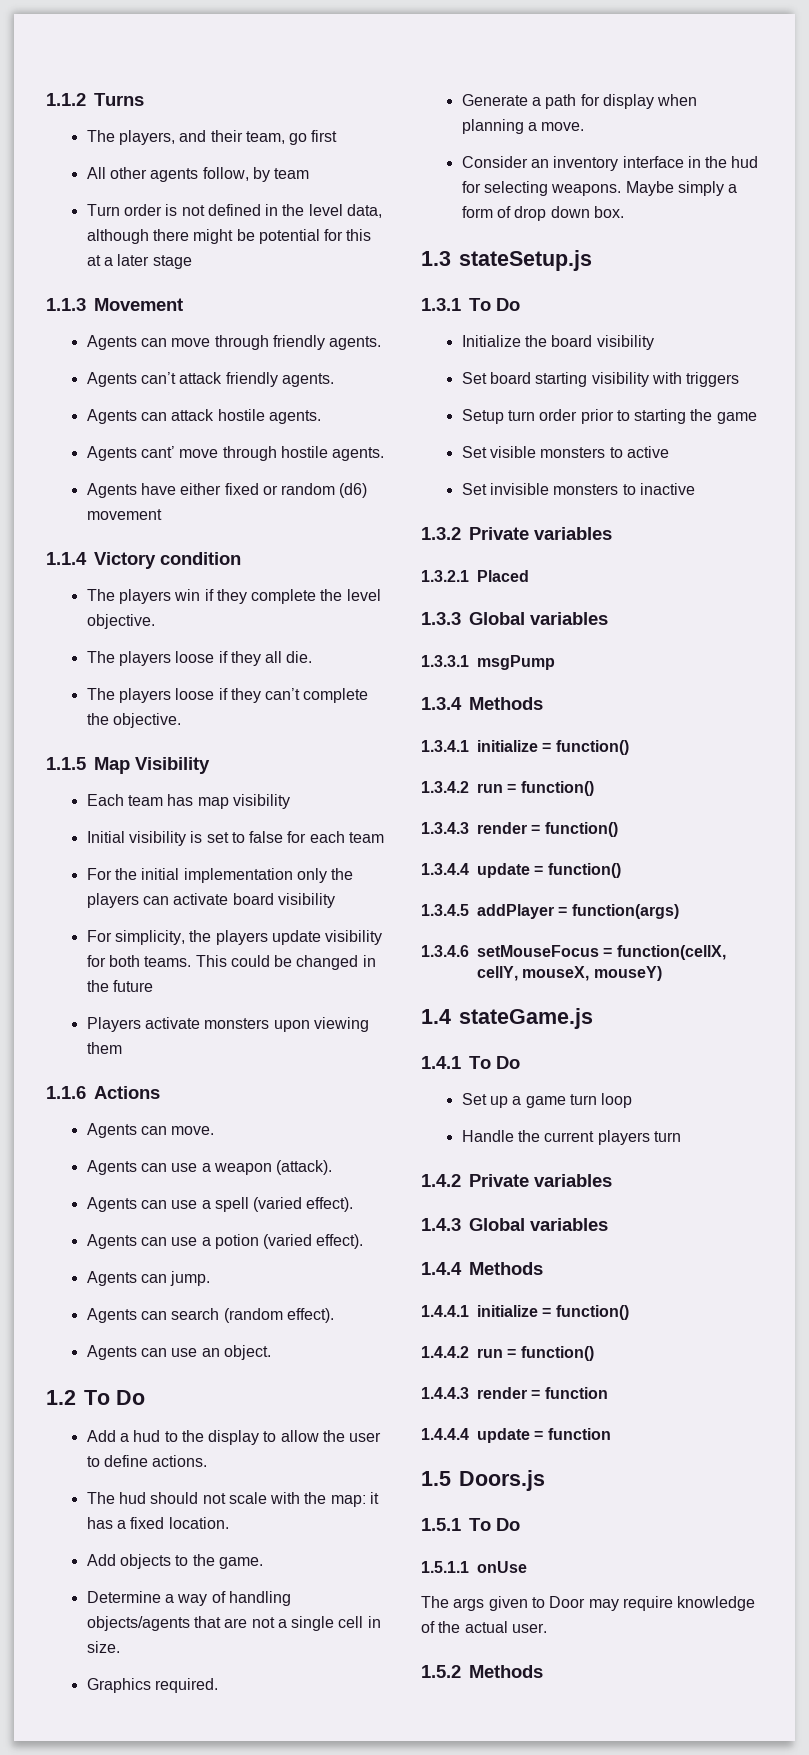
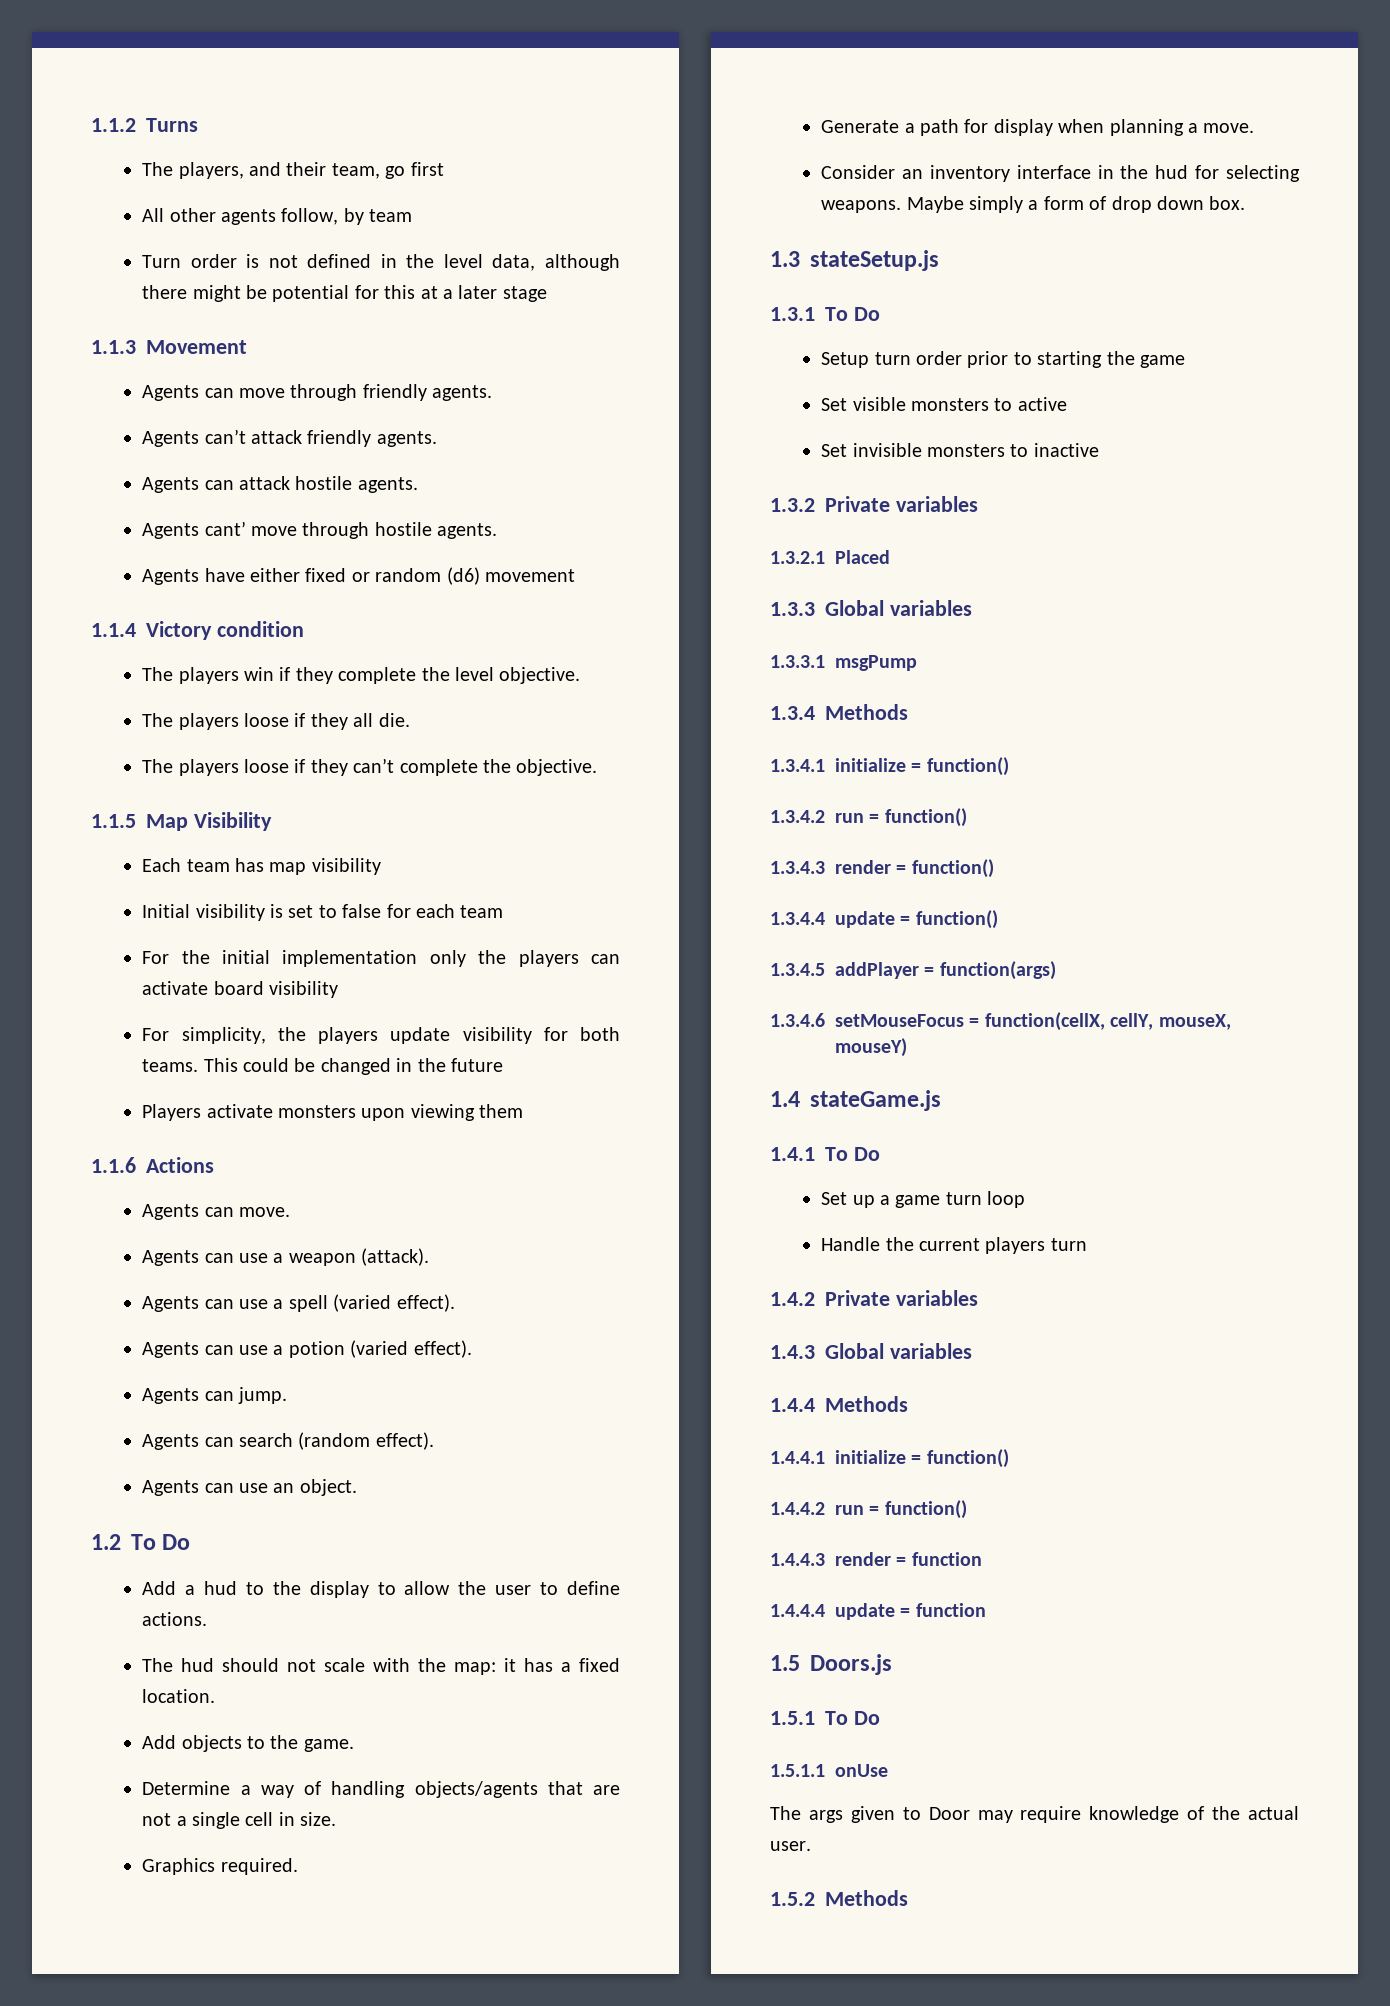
- Initialize the board visibility
- Set board starting visibility with triggers

